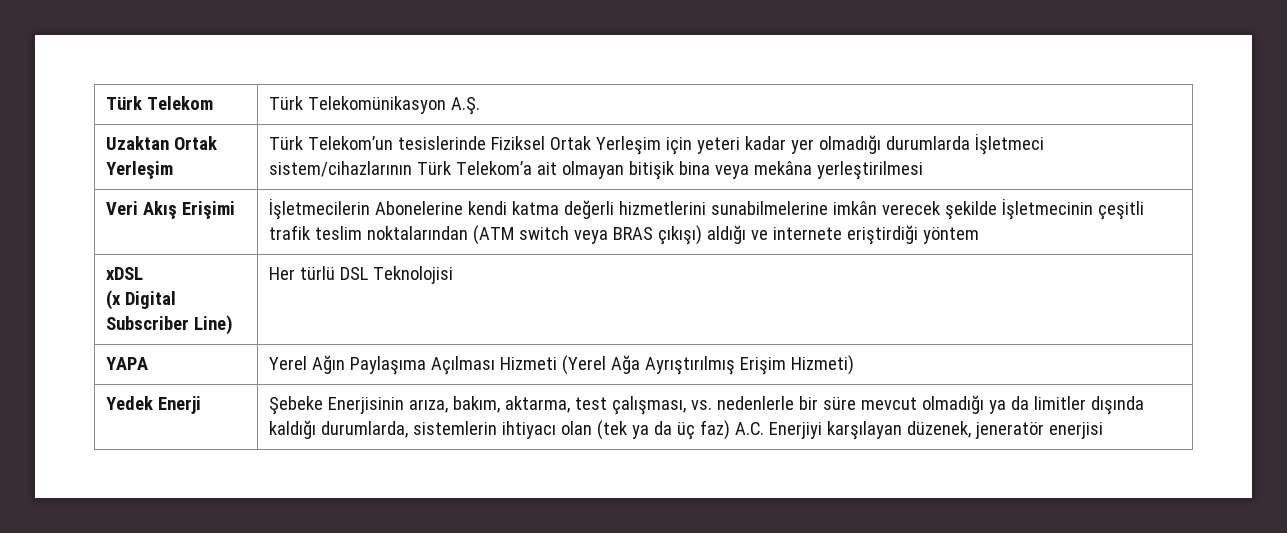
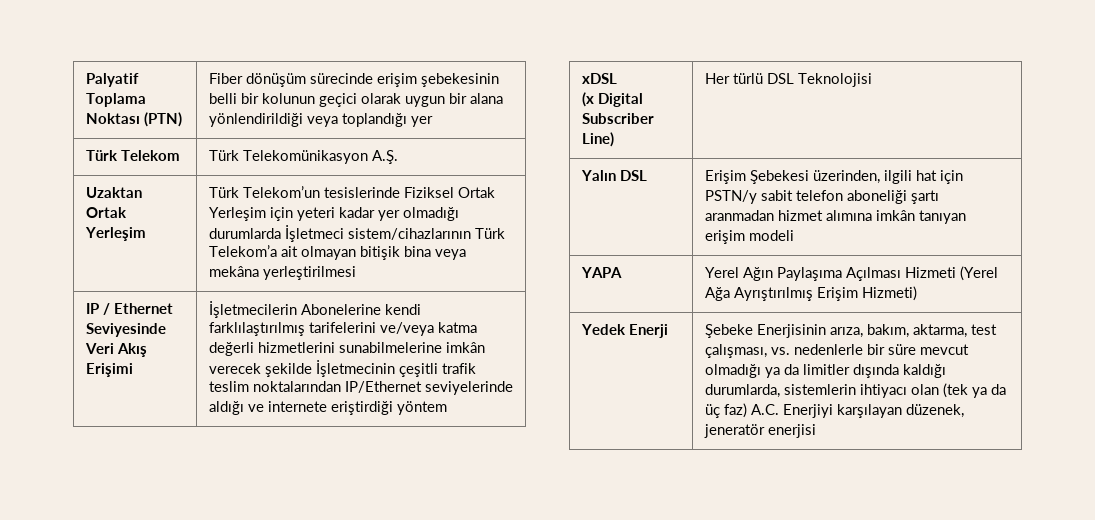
+ Palyatif Toplama Noktası (PTN) | Fiber dönüşüm sürecinde erişim şebekesinin belli bir kolunun geçici olarak uygun bir alana yönlendirildiği veya toplandığı yer
- Veri Akış Erişimi | İşletmecilerin Abonelerine kendi katma değerli hizmetlerini sunabilmelerine imkân verecek şekilde İşletmecinin çeşitli trafik teslim noktalarından (ATM switch veya BRAS çıkışı) aldığı ve internete eriştirdiği yöntem
+ IP / Ethernet Seviyesinde Veri Akış Erişimi | İşletmecilerin Abonelerine kendi farklılaştırılmış tarifelerini ve/veya katma değerli hizmetlerini sunabilmelerine imkân verecek şekilde İşletmecinin çeşitli trafik teslim noktalarından IP/Ethernet seviyelerinde aldığı ve internete eriştirdiği yöntem
+ Yalın DSL | Erişim Şebekesi üzerinden, ilgili hat için PSTN/y sabit telefon aboneliği şartı aranmadan hizmet alımına imkân tanıyan erişim modeli

